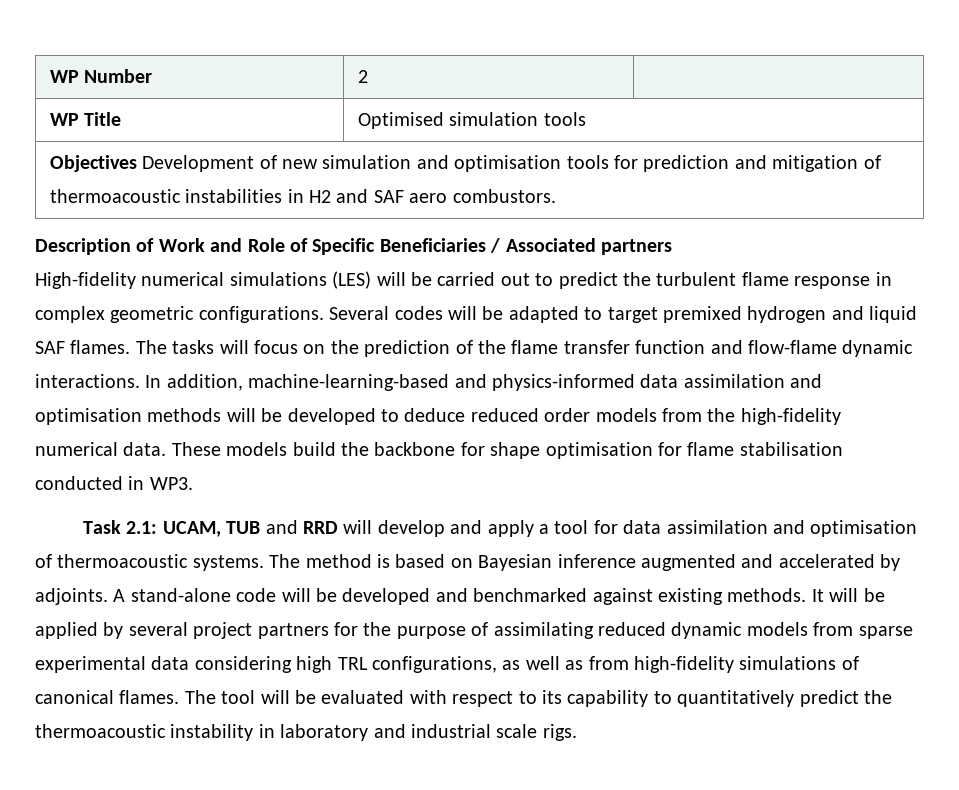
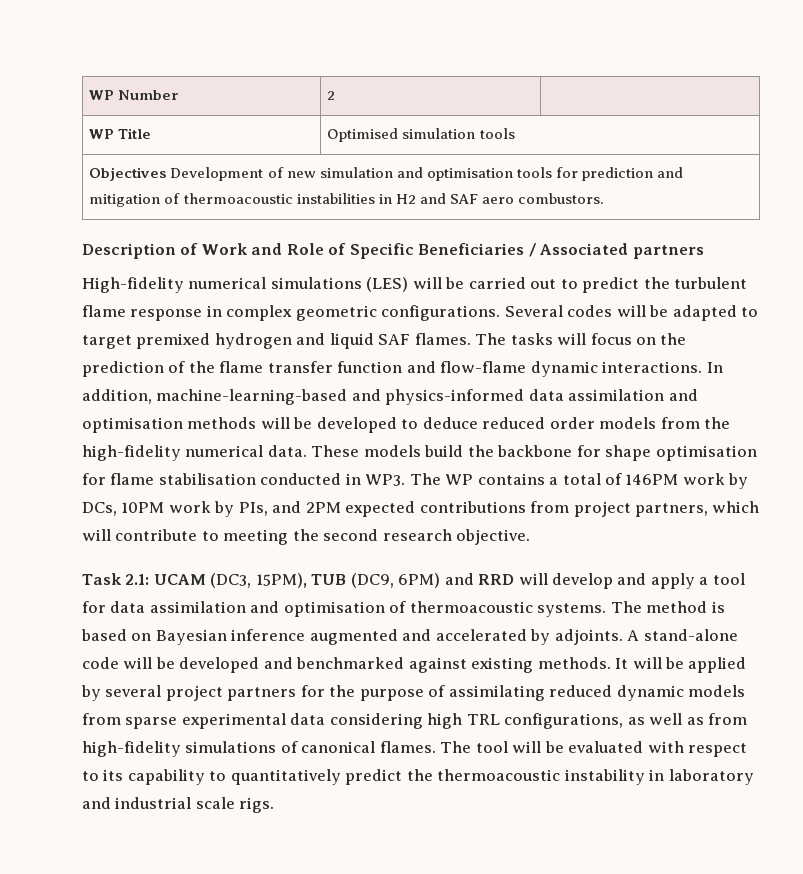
- These models build the backbone for shape optimisation for flame stabilisation conducted in WP3.
- Task 2.1: UCAM, TUB and RRD will develop and apply a tool for data assimilation and optimisation of thermoacoustic systems.
+ These models build the backbone for shape optimisation for flame stabilisation conducted in WP3. The WP contains a total of 146PM work by DCs, 10PM work by PIs, and 2PM expected contributions from project partners, which will contribute to meeting the second research objective.
+ Task 2.1: UCAM (DC3, 15PM), TUB (DC9, 6PM) and RRD will develop and apply a tool for data assimilation and optimisation of thermoacoustic systems.

